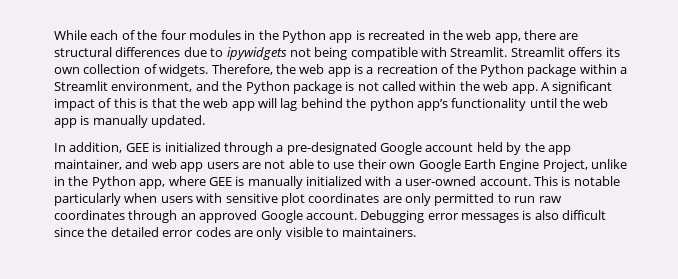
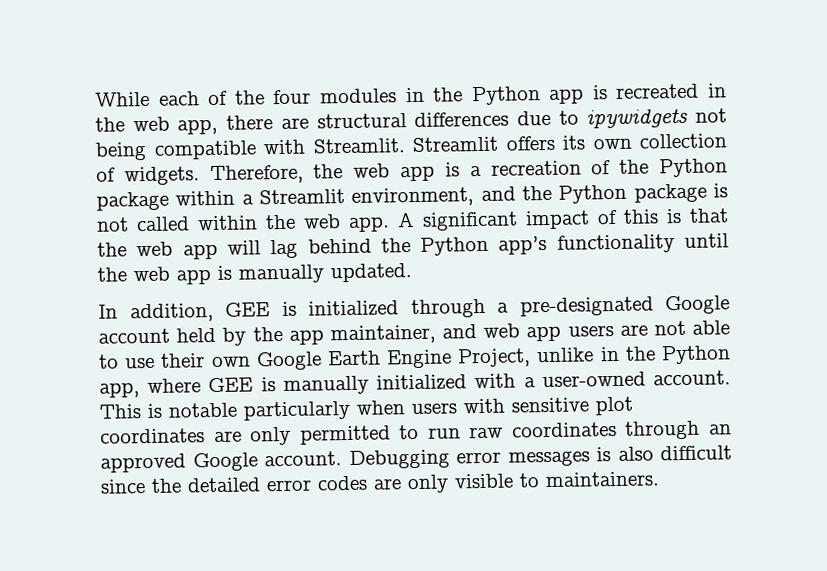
- A significant impact of this is that the web app will lag behind the python app’s functionality until the web app is manually updated.
+ A significant impact of this is that the web app will lag behind the Python app’s functionality until the web app is manually updated.

